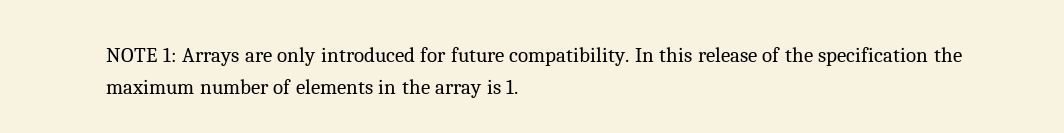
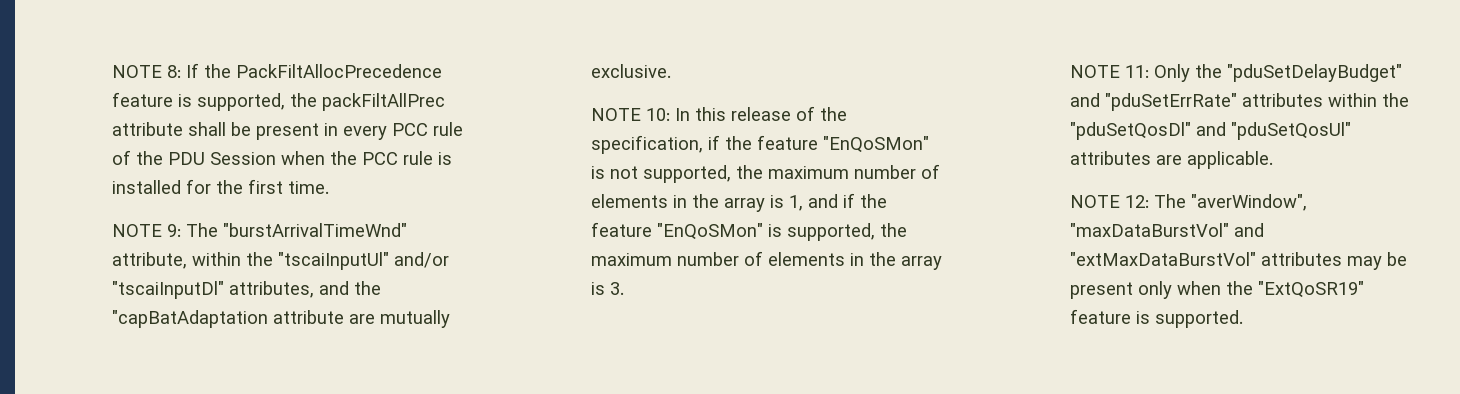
- NOTE 1: Arrays are only introduced for future compatibility. In this release of the specification the maximum number of elements in the array is 1.
+ NOTE 8: If the PackFiltAllocPrecedence feature is supported, the packFiltAllPrec attribute shall be present in every PCC rule of the PDU Session when the PCC rule is installed for the first time.
+ NOTE 9: The "burstArrivalTimeWnd" attribute, within the "tscaiInputUl" and/or "tscaiInputDl" attributes, and the "capBatAdaptation attribute are mutually exclusive.
+ NOTE 10: In this release of the specification, if the feature "EnQoSMon" is not supported, the maximum number of elements in the array is 1, and if the feature "EnQoSMon" is supported, the maximum number of elements in the array is 3.
+ NOTE 11: Only the "pduSetDelayBudget" and "pduSetErrRate" attributes within the "pduSetQosDl" and "pduSetQosUl" attributes are applicable.
+ NOTE 12: The "averWindow", "maxDataBurstVol" and "extMaxDataBurstVol" attributes may be present only when the "ExtQoSR19" feature is supported.

